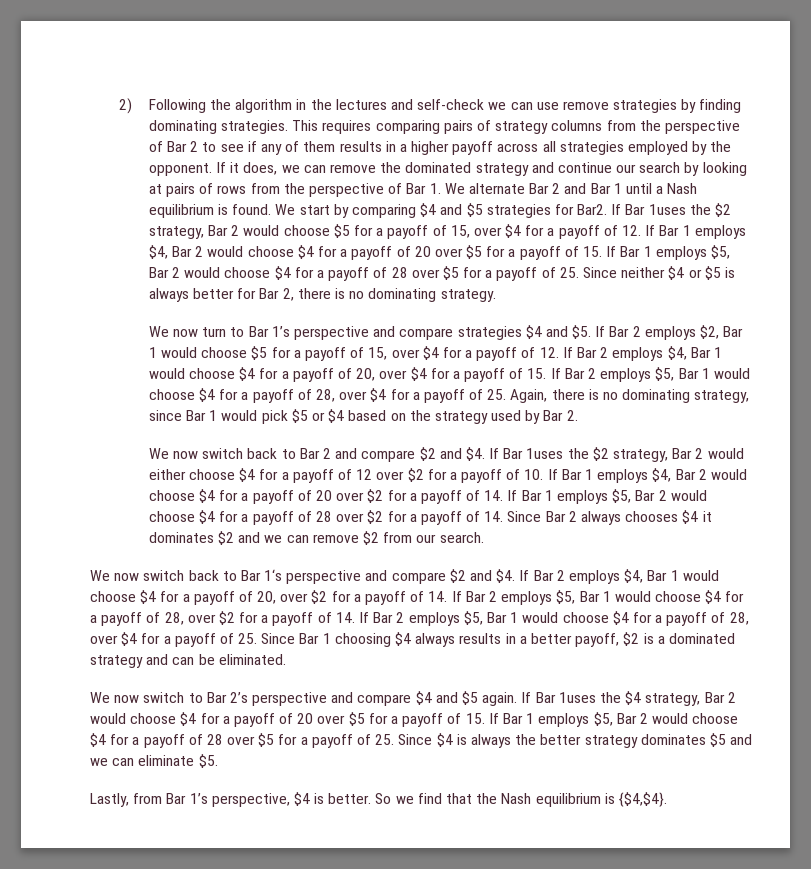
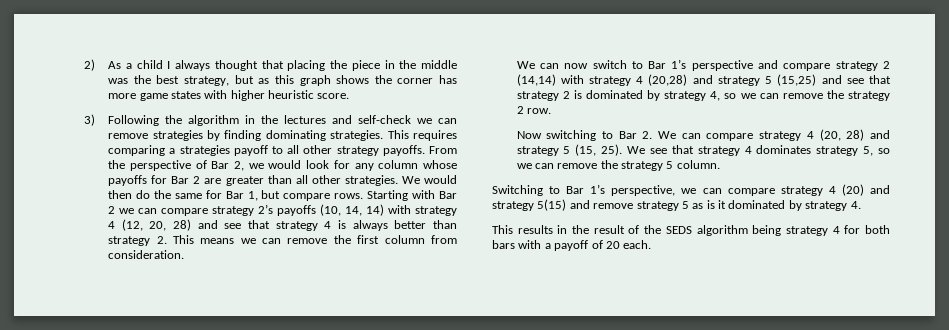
- 2) Following the algorithm in the lectures and self-check we can use remove strategies by finding dominating strategies.
+ 2) As a child I always thought that placing the piece in the middle was the best strategy, but as this graph shows the corner has more game states with higher heuristic score.
+ 3) Following the algorithm in the lectures and self-check we can remove strategies by finding dominating strategies.
- This requires comparing pairs of strategy columns from the perspective of Bar 2 to see if any of them results in a higher payoff across all strategies employed by the opponent. If it does, we can remove the dominated strategy and continue our search by looking at pairs of rows from the perspective of Bar 1. We alternate Bar 2 and Bar 1 until a Nash equilibrium is found. We start by comparing $4 and $5 strategies for Bar2. If Bar 1uses the $2 strategy, Bar 2 would choose $5 for a payoff of 15, over $4 for a payoff of 12. If Bar 1 employs $4, Bar 2 would choose $4 for a payoff of 20 over $5 for a payoff of 15. If Bar 1 employs $5, Bar 2 would choose $4 for a payoff of 28 over $5 for a payoff of 25. Since neither $4 or $5 is always better for Bar 2, there is no dominating strategy.
- We now turn to Bar 1’s perspective and compare strategies $4 and $5. If Bar 2 employs $2, Bar 1 would choose $5 for a payoff of 15, over $4 for a payoff of 12. If Bar 2 employs $4, Bar 1 would choose $4 for a payoff of 20, over $4 for a payoff of 15. If Bar 2 employs $5, Bar 1 would choose $4 for a payoff of 28, over $4 for a payoff of 25. Again, there is no dominating strategy, since Bar 1 would pick $5 or $4 based on the strategy used by Bar 2.
- We now switch back to Bar 2 and compare $2 and $4. If Bar 1uses the $2 strategy, Bar 2 would either choose $4 for a payoff of 12 over $2 for a payoff of 10. If Bar 1 employs $4, Bar 2 would choose $4 for a payoff of 20 over $2 for a payoff of 14. If Bar 1 employs $5, Bar 2 would choose $4 for a payoff of 28 over $2 for a payoff of 14. Since Bar 2 always chooses $4 it dominates $2 and we can remove $2 from our search.
- We now switch back to Bar 1‘s perspective and compare $2 and $4. If Bar 2 employs $4, Bar 1 would choose $4 for a payoff of 20, over $2 for a payoff of 14. If Bar 2 employs $5, Bar 1 would choose $4 for a payoff of 28, over $2 for a payoff of 14. If Bar 2 employs $5, Bar 1 would choose $4 for a payoff of 28, over $4 for a payoff of 25. Since Bar 1 choosing $4 always results in a better payoff, $2 is a dominated strategy and can be eliminated.
- We now switch to Bar 2’s perspective and compare $4 and $5 again. If Bar 1uses the $4 strategy, Bar 2 would choose $4 for a payoff of 20 over $5 for a payoff of 15. If Bar 1 employs $5, Bar 2 would choose $4 for a payoff of 28 over $5 for a payoff of 25. Since $4 is always the better strategy dominates $5 and we can eliminate $5.
- Lastly, from Bar 1’s perspective, $4 is better. So we find that the Nash equilibrium is {$4,$4}.
+ This requires comparing a strategies payoff to all other strategy payoffs. From the perspective of Bar 2, we would look for any column whose payoffs for Bar 2 are greater than all other strategies. We would then do the same for Bar 1, but compare rows. Starting with Bar 2 we can compare strategy 2’s payoffs (10, 14, 14) with strategy 4 (12, 20, 28) and see that strategy 4 is always better than strategy 2. This means we can remove the first column from consideration.
+ We can now switch to Bar 1’s perspective and compare strategy 2 (14,14) with strategy 4 (20,28) and strategy 5 (15,25) and see that strategy 2 is dominated by strategy 4, so we can remove the strategy 2 row.
+ Now switching to Bar 2. We can compare strategy 4 (20, 28) and strategy 5 (15, 25). We see that strategy 4 dominates strategy 5, so we can remove the strategy 5 column.
+ Switching to Bar 1’s perspective, we can compare strategy 4 (20) and strategy 5(15) and remove strategy 5 as is it dominated by strategy 4.
+ This results in the result of the SEDS algorithm being strategy 4 for both bars with a payoff of 20 each.

